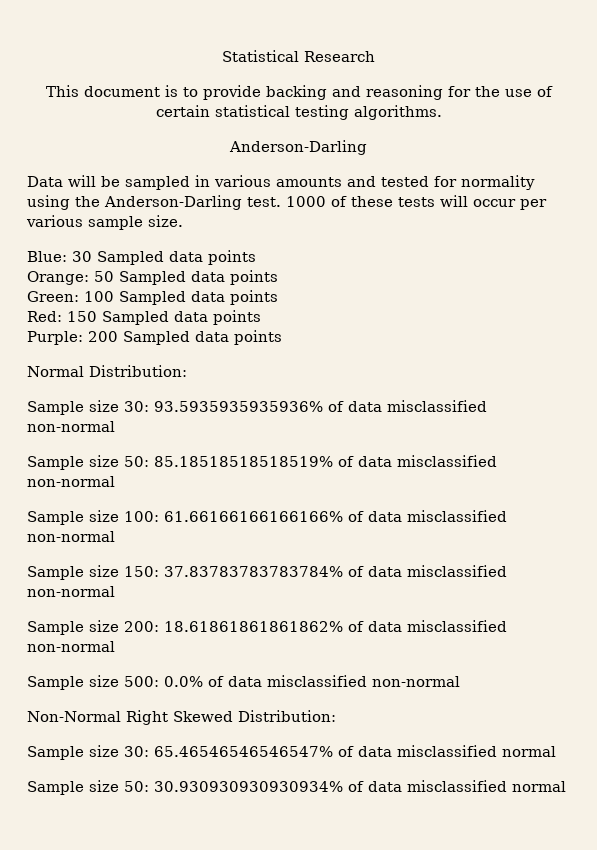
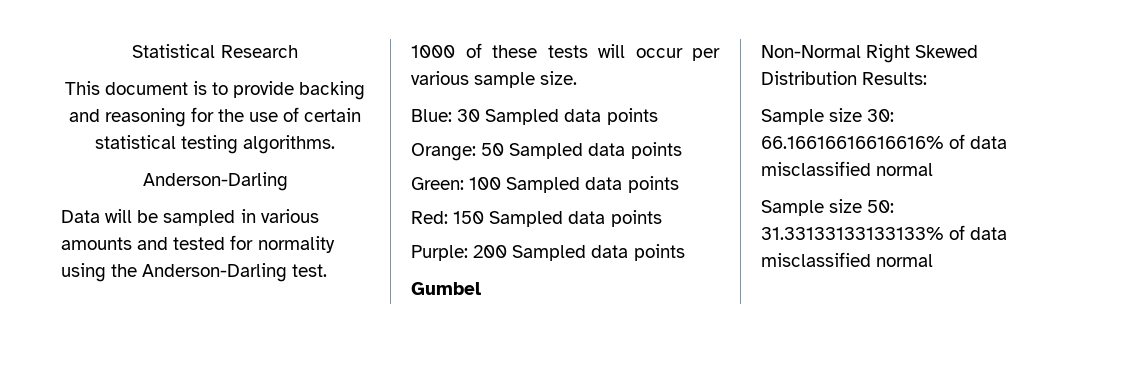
- Normal Distribution:
- Sample size 30: 93.5935935935936% of data misclassified non-normal
- Sample size 50: 85.18518518518519% of data misclassified non-normal
- Sample size 100: 61.66166166166166% of data misclassified non-normal
- Sample size 150: 37.83783783783784% of data misclassified non-normal
- Sample size 200: 18.61861861861862% of data misclassified non-normal
- Sample size 500: 0.0% of data misclassified non-normal
- Non-Normal Right Skewed Distribution:
- Sample size 30: 65.46546546546547% of data misclassified normal
+ Gumbel
+ Non-Normal Right Skewed Distribution Results:
+ Sample size 30: 66.16616616616616% of data misclassified normal
- Sample size 50: 30.930930930930934% of data misclassified normal
+ Sample size 50: 31.33133133133133% of data misclassified normal

